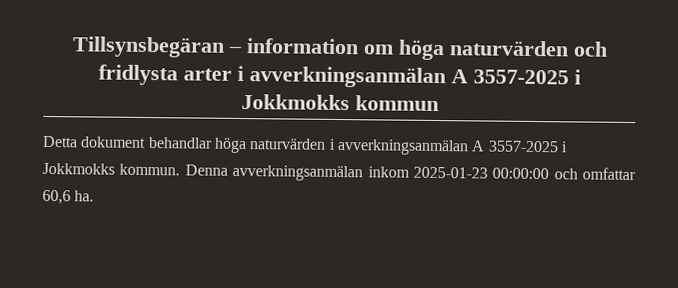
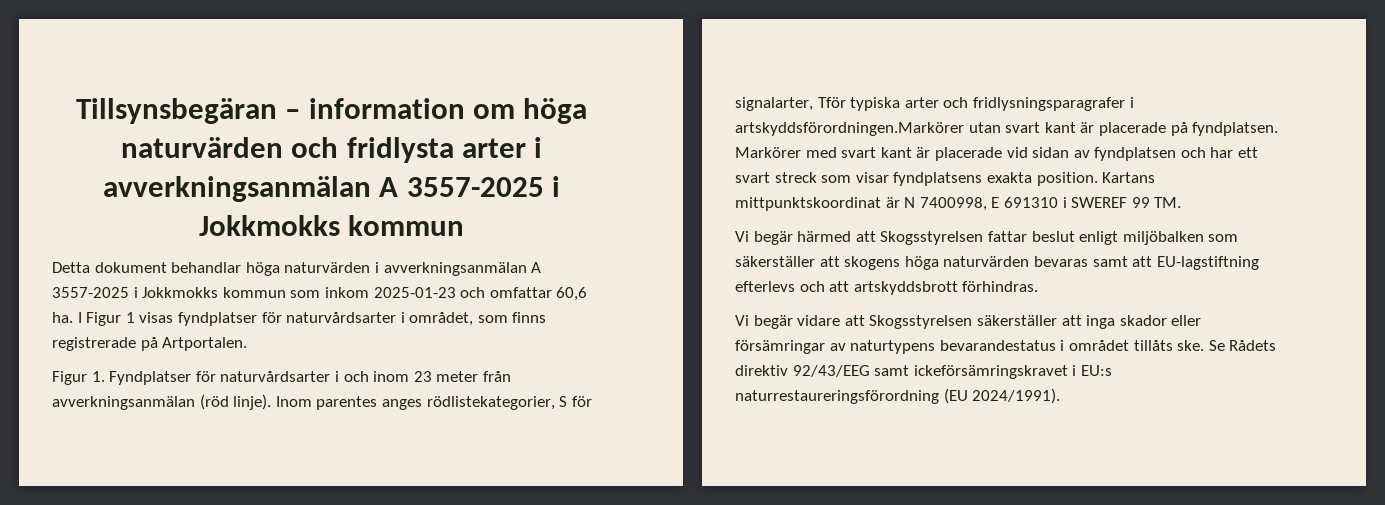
- Detta dokument behandlar höga naturvärden i avverkningsanmälan A 3557-2025 i Jokkmokks kommun. Denna avverkningsanmälan inkom 2025-01-23 00:00:00 och omfattar 60,6 ha.
+ Detta dokument behandlar höga naturvärden i avverkningsanmälan A 3557-2025 i Jokkmokks kommun som inkom 2025-01-23 och omfattar 60,6 ha.
+ I Figur 1 visas fyndplatser för naturvårdsarter i området, som finns registrerade på Artportalen.
+ Figur 1. Fyndplatser för naturvårdsarter i och inom 23 meter från avverkningsanmälan (röd linje). Inom parentes anges rödlistekategorier, S för signalarter, Tför typiska arter och fridlysningsparagrafer i artskyddsförordningen.Markörer utan svart kant är placerade på fyndplatsen. Markörer med svart kant är placerade vid sidan av fyndplatsen och har ett svart streck som visar fyndplatsens exakta position. Kartans mittpunktskoordinat är N 7400998, E 691310 i SWEREF 99 TM.
+ Vi begär härmed att Skogsstyrelsen fattar beslut enligt miljöbalken som säkerställer att skogens höga naturvärden bevaras samt att EU-lagstiftning efterlevs och att artskyddsbrott förhindras.
+ Vi begär vidare att Skogsstyrelsen säkerställer att inga skador eller försämringar av naturtypens bevarandestatus i området tillåts ske. Se Rådets direktiv 92/43/EEG samt ickeförsämringskravet i EU:s naturrestaureringsförordning (EU 2024/1991).

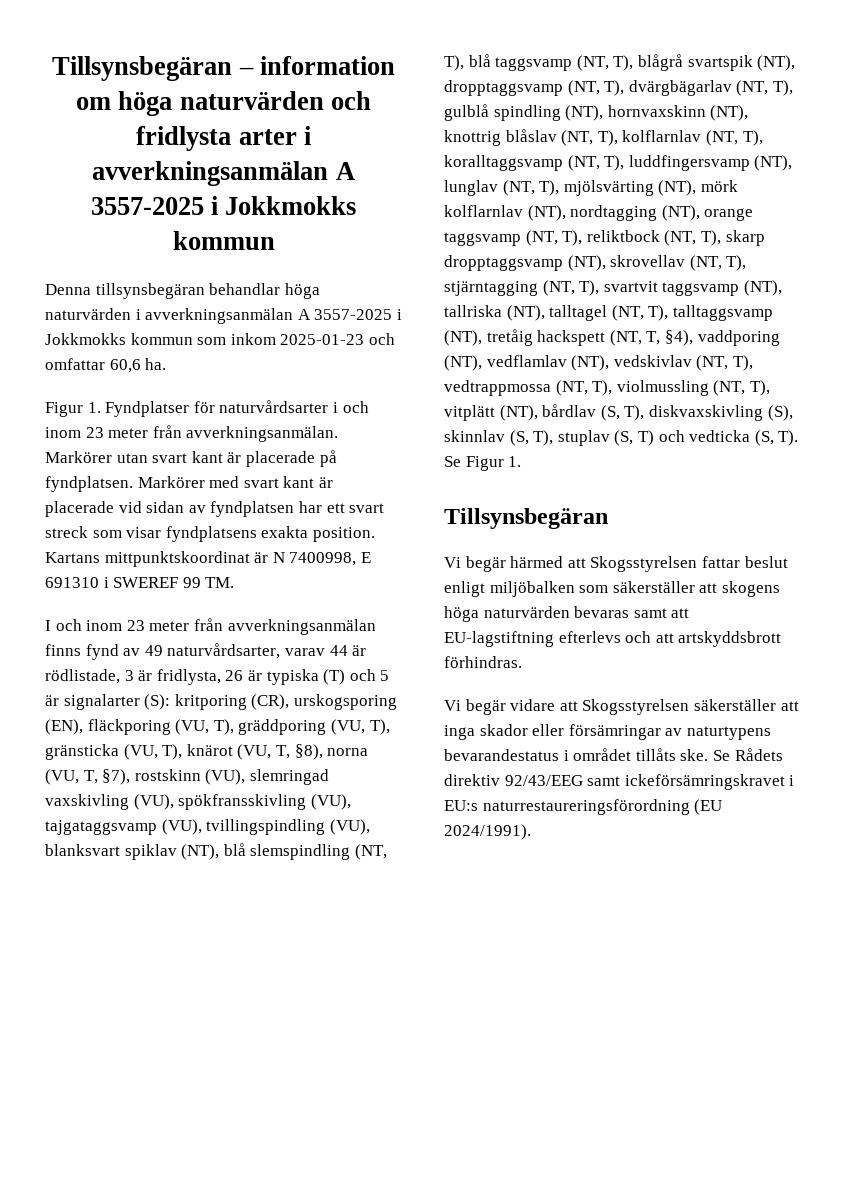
- Detta dokument behandlar höga naturvärden i avverkningsanmälan A 3557-2025 i Jokkmokks kommun som inkom 2025-01-23 och omfattar 60,6 ha. I Figur 1 visas fyndplatser för naturvårdsarter i området, som finns registrerade på Artportalen.
+ Denna tillsynsbegäran behandlar höga naturvärden i avverkningsanmälan A 3557-2025 i Jokkmokks kommun som inkom 2025-01-23 och omfattar 60,6 ha.
- Figur 1. Fyndplatser för naturvårdsarter i och inom 23 meter från avverkningsanmälan (röd linje). Inom parentes anges rödlistekategorier, S för signalarter, Tför typiska arter och fridlysningsparagrafer i artskyddsförordningen.Markörer utan svart kant är placerade på fyndplatsen.
+ Figur 1. Fyndplatser för naturvårdsarter i och inom 23 meter från avverkningsanmälan. Markörer utan svart kant är placerade på fyndplatsen.
- Markörer med svart kant är placerade vid sidan av fyndplatsen och har ett svart streck som visar fyndplatsens exakta position.
+ Markörer med svart kant är placerade vid sidan av fyndplatsen har ett svart streck som visar fyndplatsens exakta position.
+ I och inom 23 meter från avverkningsanmälan finns fynd av 49 naturvårdsarter, varav 44 är rödlistade, 3 är fridlysta, 26 är typiska (T) och 5 är signalarter (S): kritporing (CR), urskogsporing (EN), fläckporing (VU, T), gräddporing (VU, T), gränsticka (VU, T), knärot (VU, T, §8), norna (VU, T, §7), rostskinn (VU), slemringad vaxskivling (VU), spökfransskivling (VU), tajgataggsvamp (VU), tvillingspindling (VU), blanksvart spiklav (NT), blå slemspindling (NT, T), blå taggsvamp (NT, T), blågrå svartspik (NT), dropptaggsvamp (NT, T), dvärgbägarlav (NT, T), gulblå spindling (NT), hornvaxskinn (NT), knottrig blåslav (NT, T), kolflarnlav (NT, T), koralltaggsvamp (NT, T), luddfingersvamp (NT), lunglav (NT, T), mjölsvärting (NT), mörk kolflarnlav (NT), nordtagging (NT), orange taggsvamp (NT, T), reliktbock (NT, T), skarp dropptaggsvamp (NT), skrovellav (NT, T), stjärntagging (NT, T), svartvit taggsvamp (NT), tallriska (NT), talltagel (NT, T), talltaggsvamp (NT), tretåig hackspett (NT, T, §4), vaddporing (NT), vedflamlav (NT), vedskivlav (NT, T), vedtrappmossa (NT, T), violmussling (NT, T), vitplätt (NT), bårdlav (S, T), diskvaxskivling (S), skinnlav (S, T), stuplav (S, T) och vedticka (S, T). Se Figur 1.
+ Tillsynsbegäran

